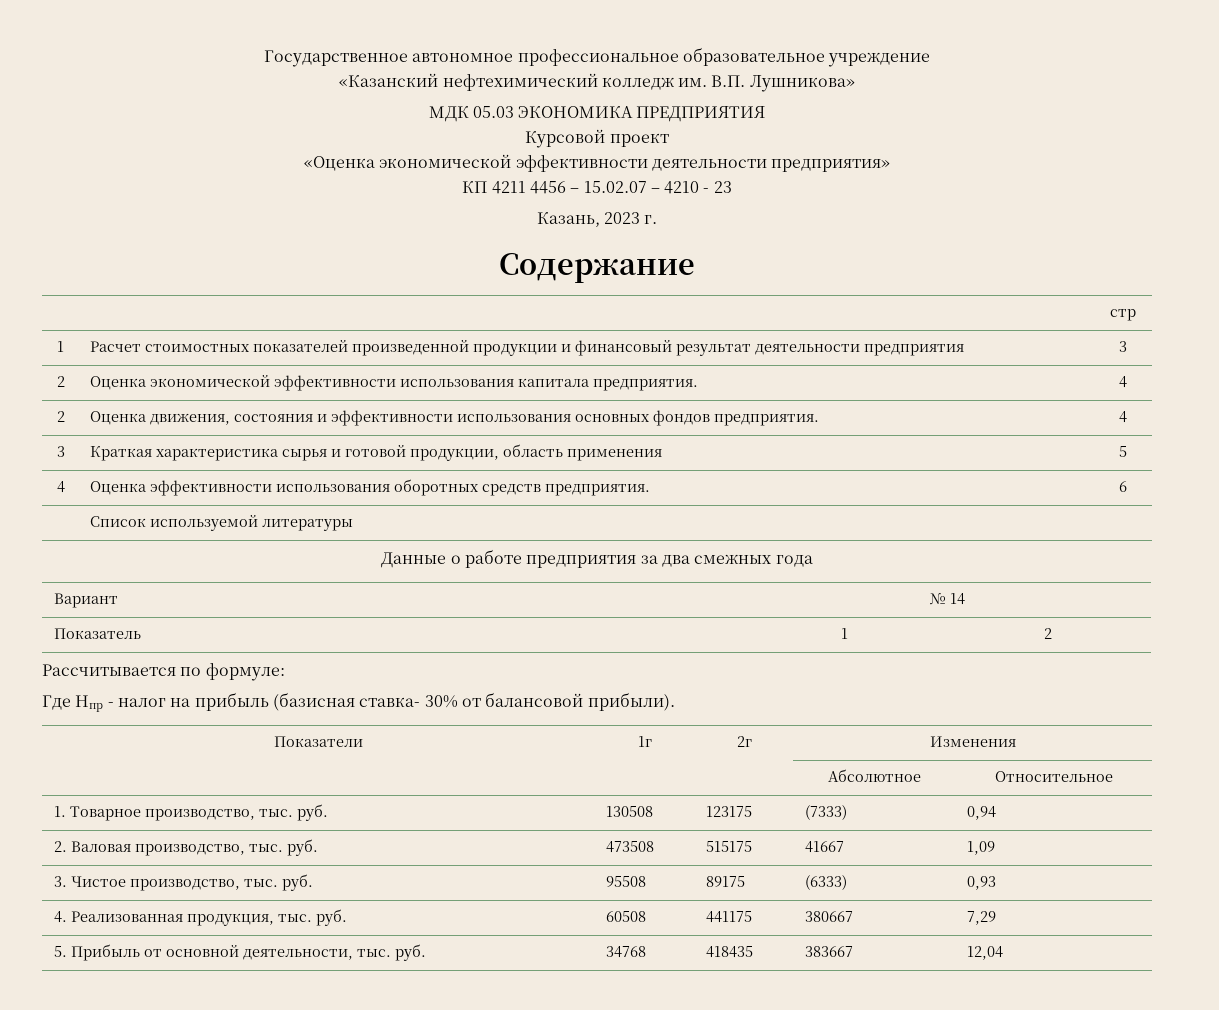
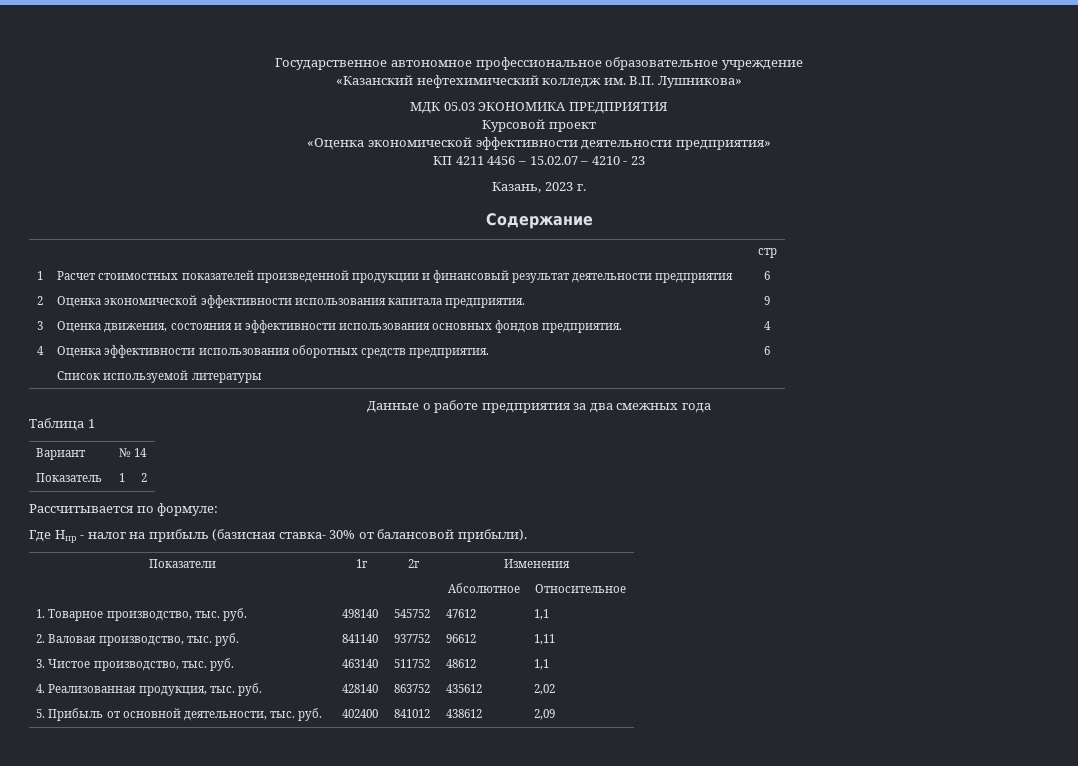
- 1 | Расчет стоимостных показателей произведенной продукции и финансовый результат деятельности предприятия | 3
+ 1 | Расчет стоимостных показателей произведенной продукции и финансовый результат деятельности предприятия | 6
- 2 | Оценка экономической эффективности использования капитала предприятия. | 4
- 2 | Оценка движения, состояния и эффективности использования основных фондов предприятия. | 4
+ 2 | Оценка экономической эффективности использования капитала предприятия. | 9
+ 3 | Оценка движения, состояния и эффективности использования основных фондов предприятия. | 4
- 3 | Краткая характеристика сырья и готовой продукции, область применения | 5
+ Таблица 1
- 1. Товарное производство, тыс. руб. | 130508 | 123175 | (7333) | 0,94
+ 1. Товарное производство, тыс. руб. | 498140 | 545752 | 47612 | 1,1
- 2. Валовая производство, тыс. руб. | 473508 | 515175 | 41667 | 1,09
+ 2. Валовая производство, тыс. руб. | 841140 | 937752 | 96612 | 1,11
- 3. Чистое производство, тыс. руб. | 95508 | 89175 | (6333) | 0,93
+ 3. Чистое производство, тыс. руб. | 463140 | 511752 | 48612 | 1,1
- 4. Реализованная продукция, тыс. руб. | 60508 | 441175 | 380667 | 7,29
+ 4. Реализованная продукция, тыс. руб. | 428140 | 863752 | 435612 | 2,02
- 5. Прибыль от основной деятельности, тыс. руб. | 34768 | 418435 | 383667 | 12,04
+ 5. Прибыль от основной деятельности, тыс. руб. | 402400 | 841012 | 438612 | 2,09

